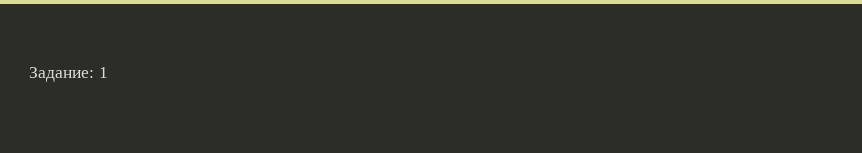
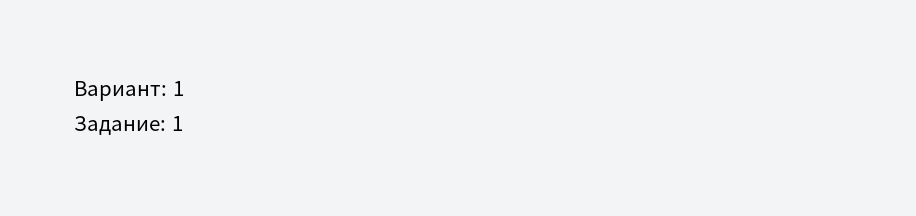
+ Вариант: 1

